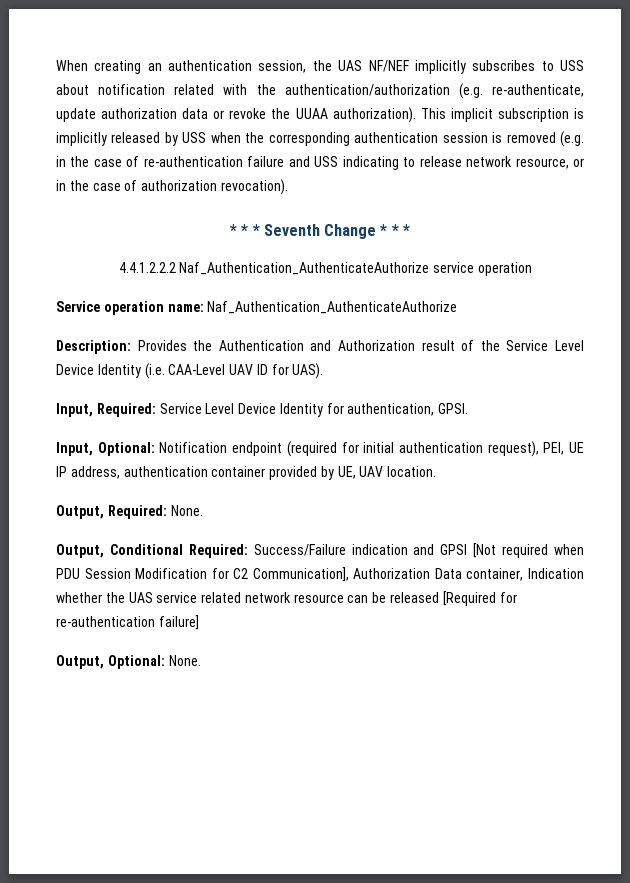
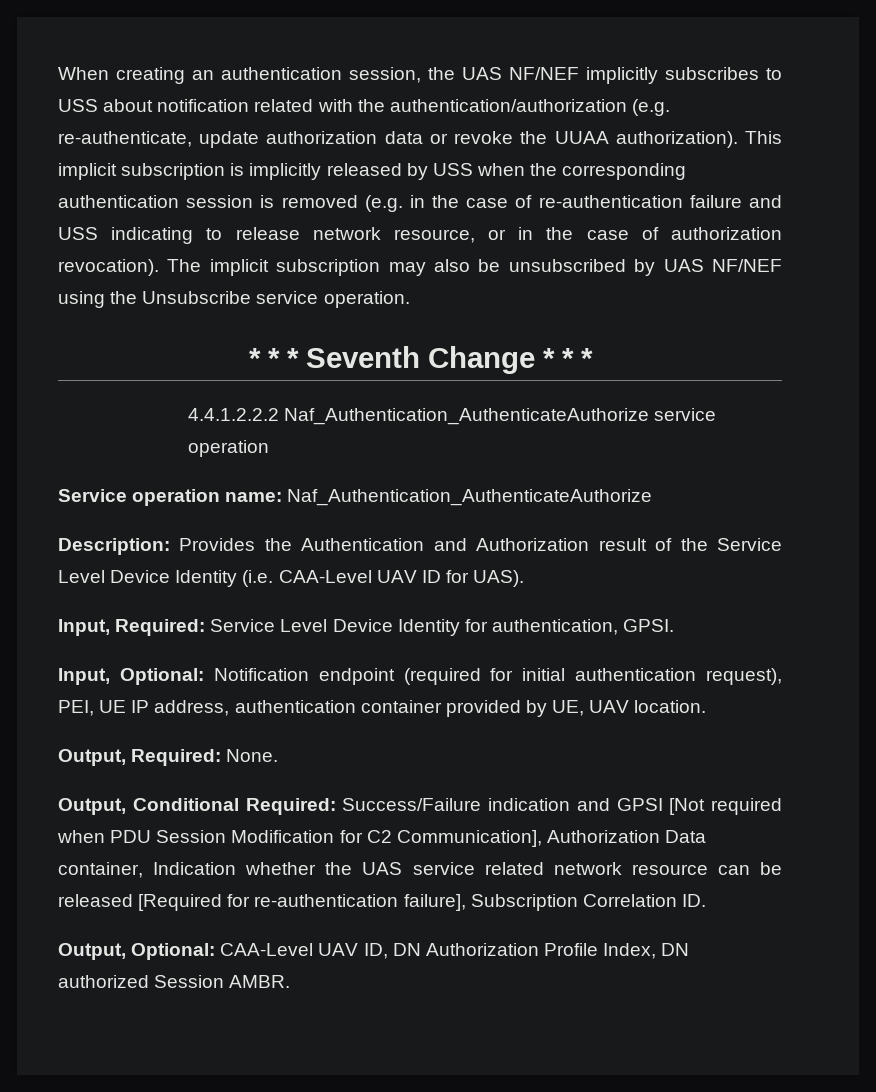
+ The implicit subscription may also be unsubscribed by UAS NF/NEF using the Unsubscribe service operation.
- Output, Conditional Required: Success/Failure indication and GPSI [Not required when PDU Session Modification for C2 Communication], Authorization Data container, Indication whether the UAS service related network resource can be released [Required for re-authentication failure]
- Output, Optional: None.
+ Output, Conditional Required: Success/Failure indication and GPSI [Not required when PDU Session Modification for C2 Communication], Authorization Data container, Indication whether the UAS service related network resource can be released [Required for re-authentication failure], Subscription Correlation ID.
+ Output, Optional: CAA-Level UAV ID, DN Authorization Profile Index, DN authorized Session AMBR.

